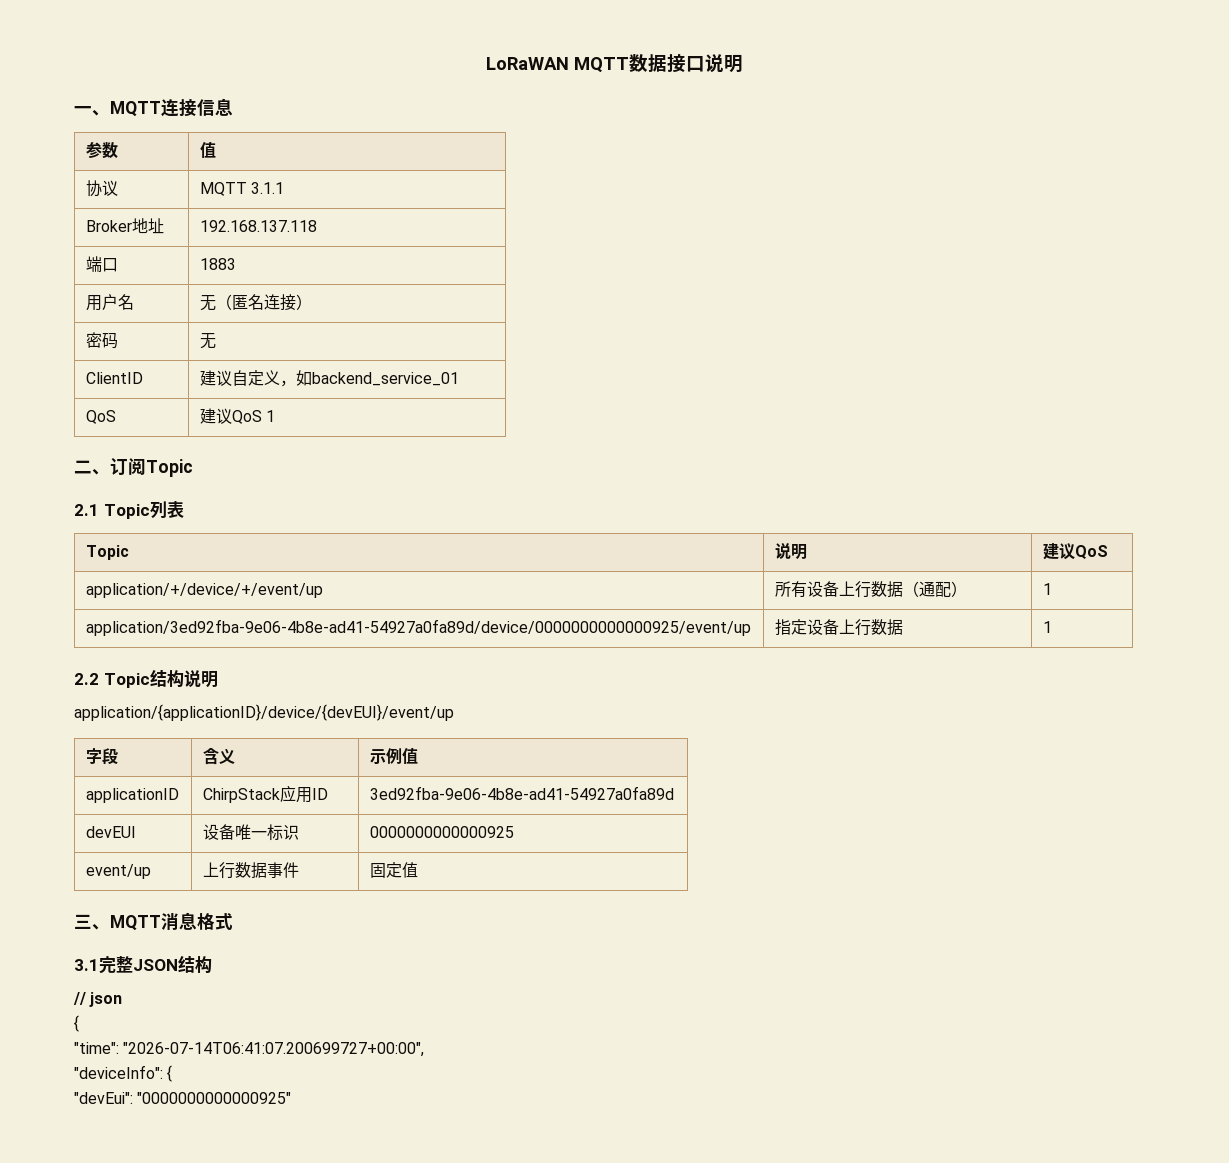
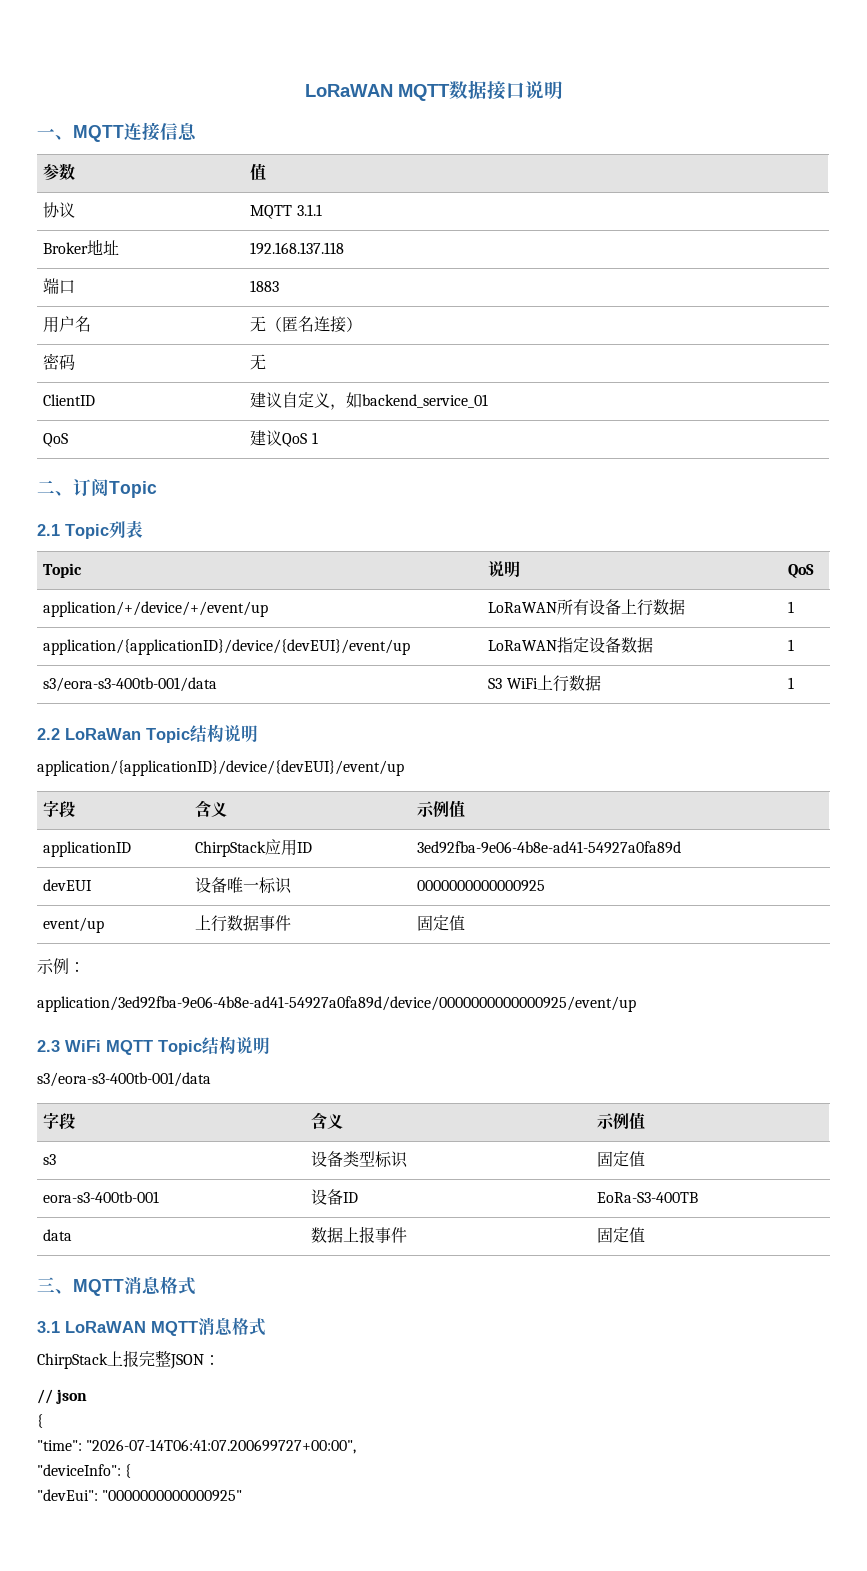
- Topic | 说明 | 建议QoS
+ Topic | 说明 | QoS
- application/+/device/+/event/up | 所有设备上行数据（通配） | 1
- application/3ed92fba-9e06-4b8e-ad41-54927a0fa89d/device/0000000000000925/event/up | 指定设备上行数据 | 1
+ application/+/device/+/event/up | LoRaWAN所有设备上行数据 | 1
+ application/{applicationID}/device/{devEUI}/event/up | LoRaWAN指定设备数据 | 1
+ s3/eora-s3-400tb-001/data | S3 WiFi上行数据 | 1
- 2.2 Topic结构说明
+ 2.2 LoRaWan Topic结构说明
+ 示例：
+ application/3ed92fba-9e06-4b8e-ad41-54927a0fa89d/device/0000000000000925/event/up
+ 2.3 WiFi MQTT Topic结构说明
+ s3/eora-s3-400tb-001/data
+ 字段 | 含义 | 示例值
+ s3 | 设备类型标识 | 固定值
+ eora-s3-400tb-001 | 设备ID | EoRa-S3-400TB
+ data | 数据上报事件 | 固定值
- 3.1完整JSON结构
+ 3.1 LoRaWAN MQTT消息格式
+ ChirpStack上报完整JSON：

